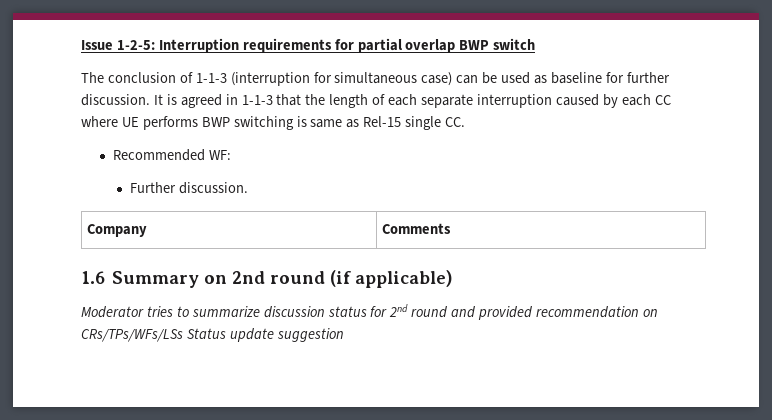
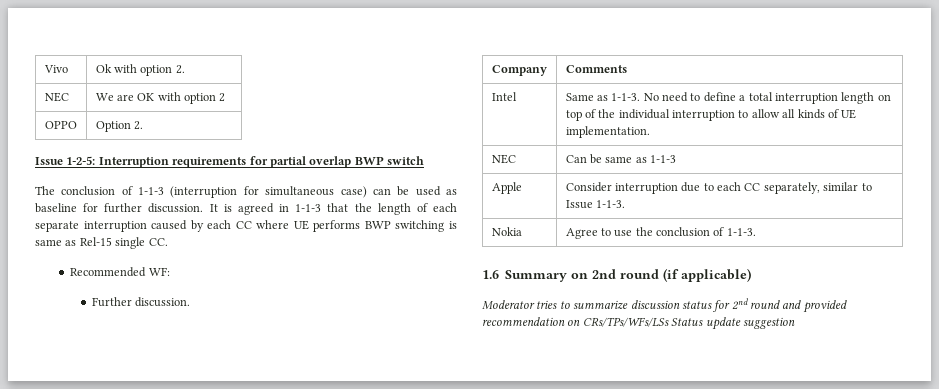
+ Vivo | Ok with option 2.
+ NEC | We are OK with option 2
+ OPPO | Option 2.
+ Intel | Same as 1-1-3. No need to define a total interruption length on top of the individual interruption to allow all kinds of UE implementation.
+ NEC | Can be same as 1-1-3
+ Apple | Consider interruption due to each CC separately, similar to Issue 1-1-3.
+ Nokia | Agree to use the conclusion of 1-1-3.

